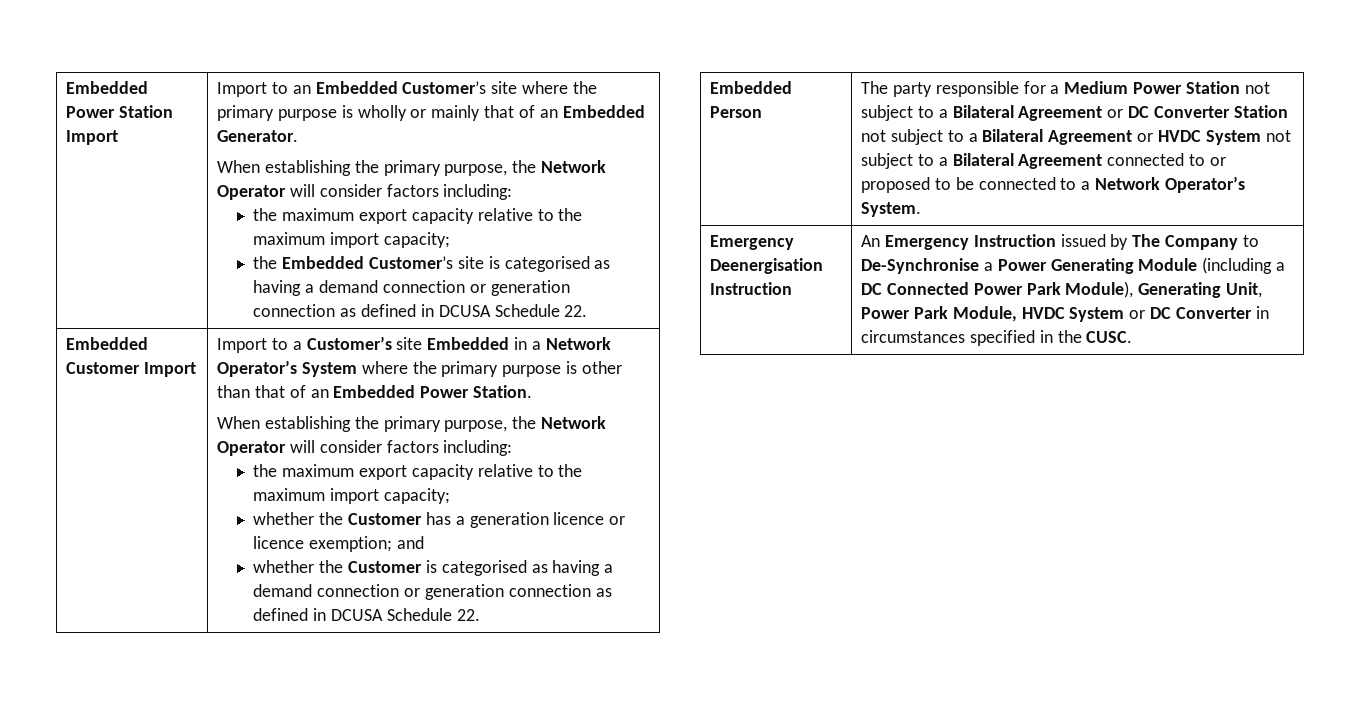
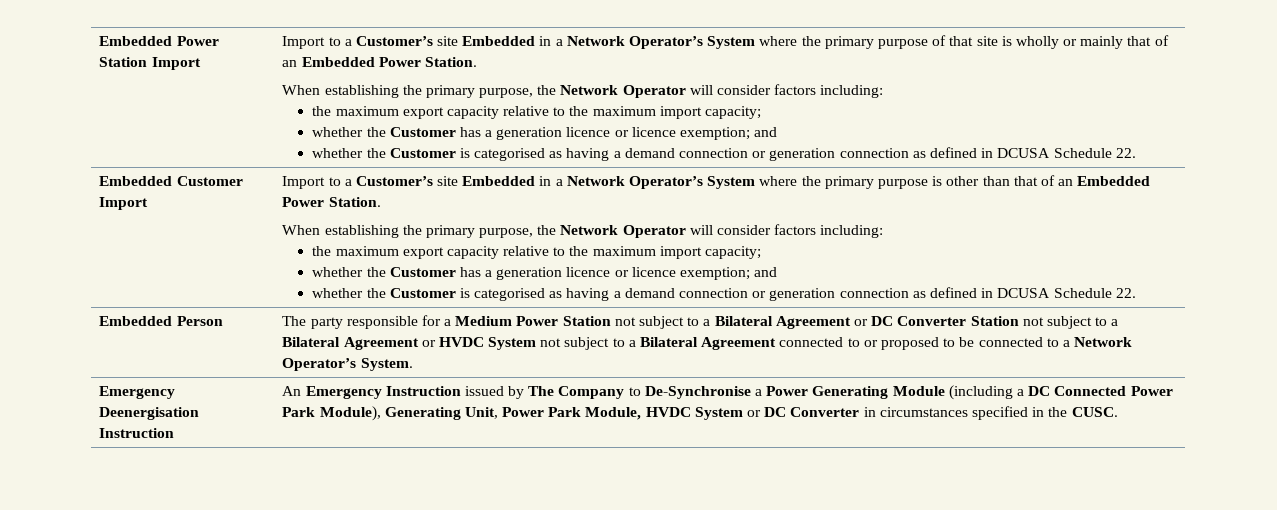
- Import to an Embedded Customer’s site where the primary purpose is wholly or mainly that of an Embedded Generator.
+ Import to a Customer’s site Embedded in a Network Operator’s System where the primary purpose of that site is wholly or mainly that of an Embedded Power Station.
  When establishing the primary purpose, the Network Operator will consider factors including:
  the maximum export capacity relative to the maximum import capacity;
- the Embedded Customer’s site is categorised as having a demand connection or generation connection as defined in DCUSA Schedule 22.
+ whether the Customer has a generation licence or licence exemption; and
+ whether the Customer is categorised as having a demand connection or generation connection as defined in DCUSA Schedule 22.

